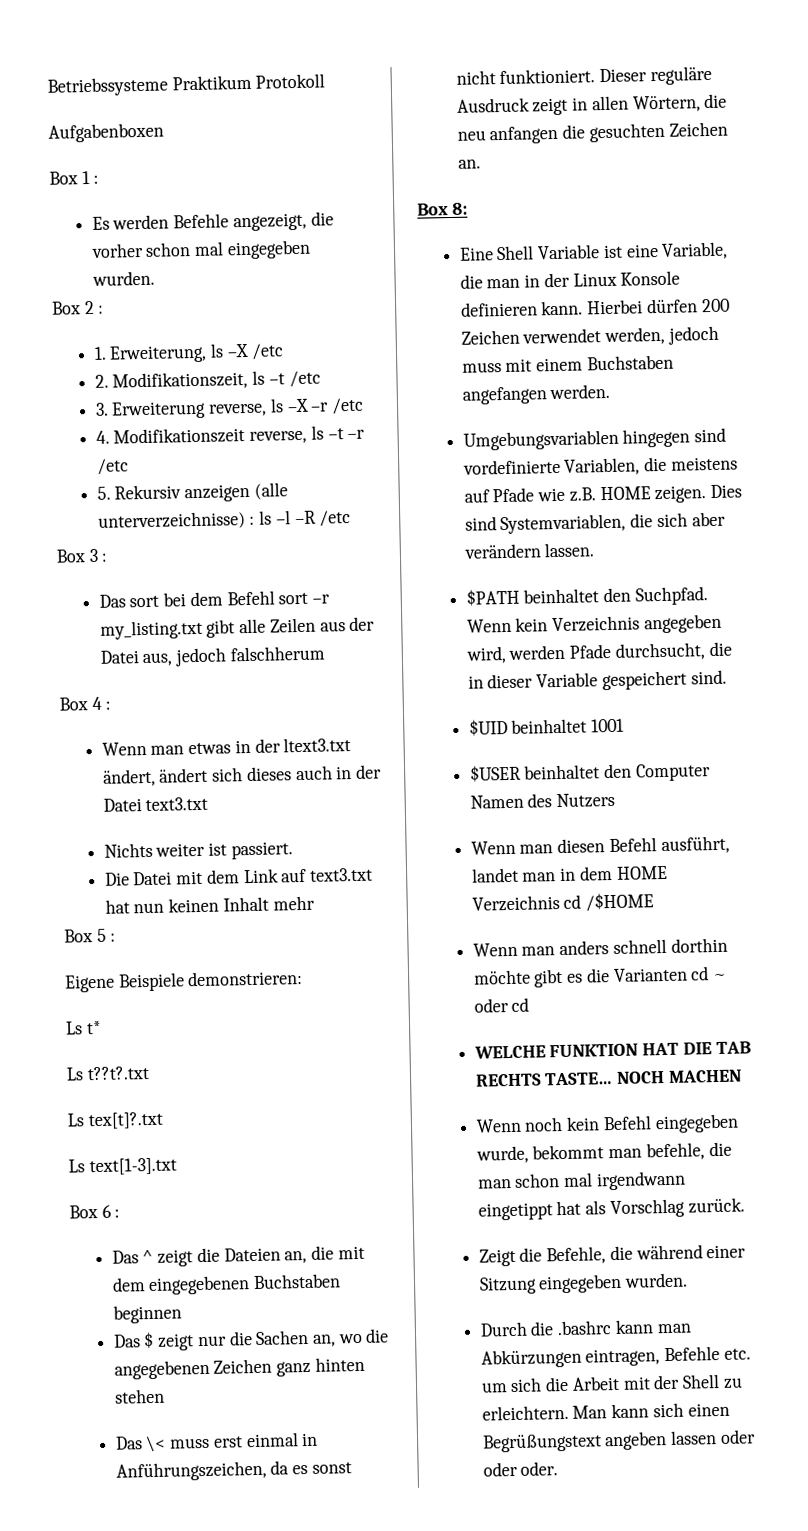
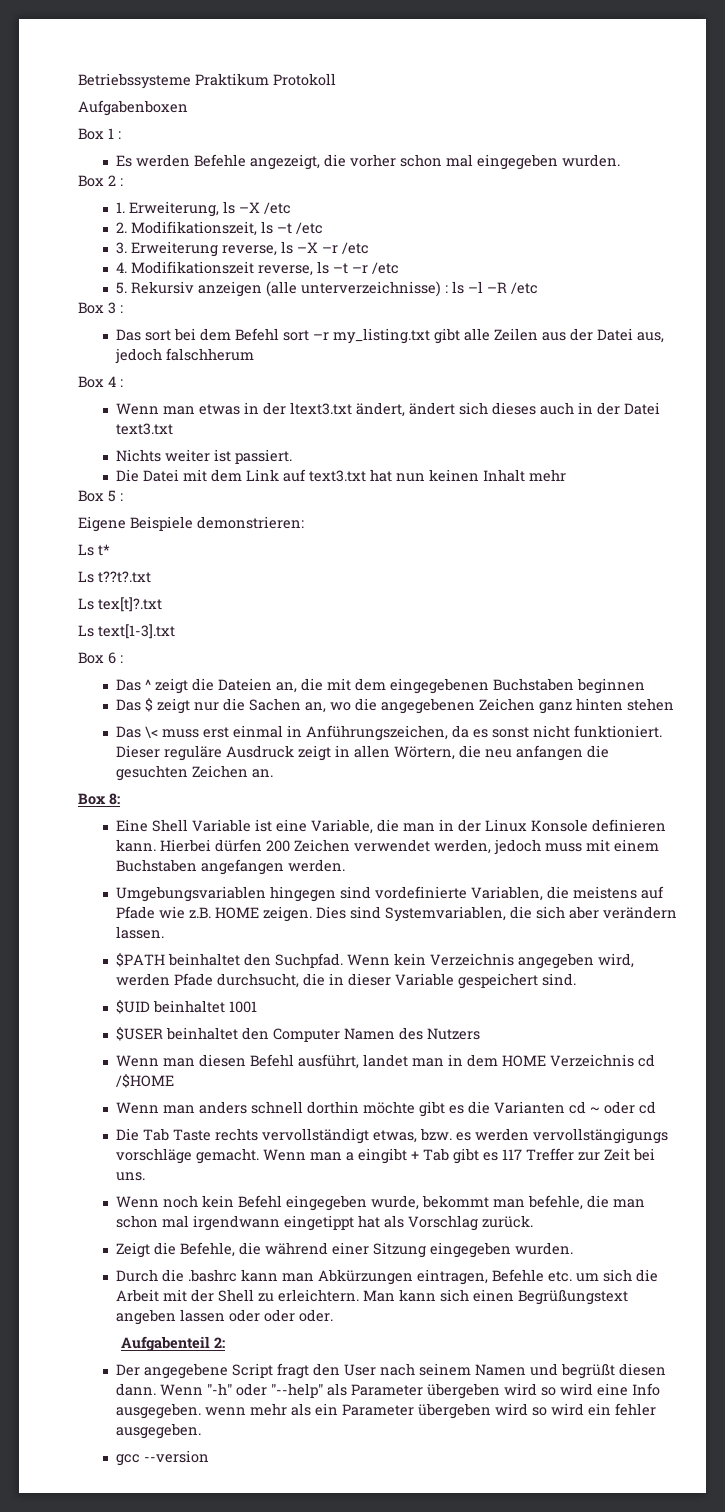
- WELCHE FUNKTION HAT DIE TAB RECHTS TASTE… NOCH MACHEN
+ Die Tab Taste rechts vervollständigt etwas, bzw. es werden vervollstängigungs vorschläge gemacht. Wenn man a eingibt + Tab gibt es 117 Treffer zur Zeit bei uns.
+ Aufgabenteil 2:
+ Der angegebene Script fragt den User nach seinem Namen und begrüßt diesen dann. Wenn "-h" oder "--help" als Parameter übergeben wird so wird eine Info ausgegeben. wenn mehr als ein Parameter übergeben wird so wird ein fehler ausgegeben.
+ gcc --version

